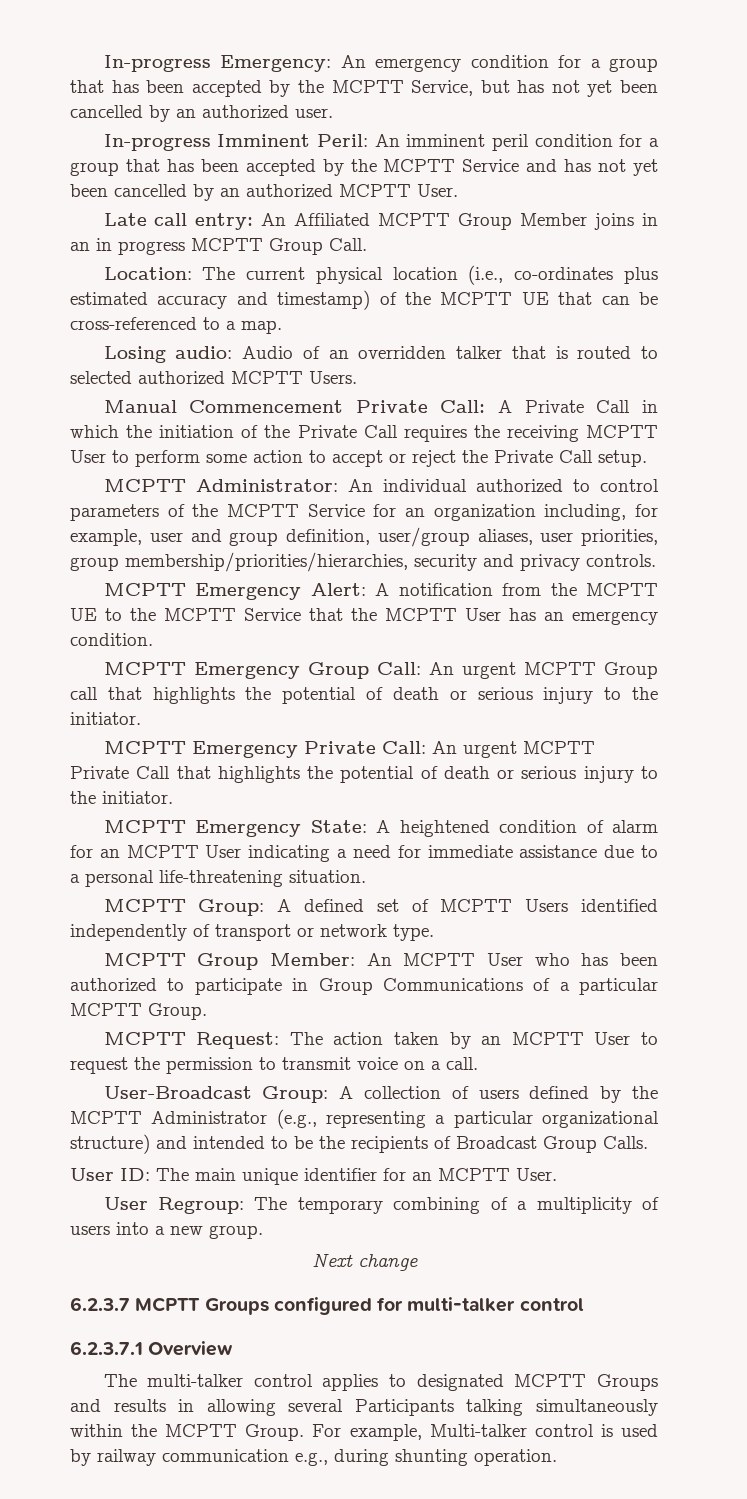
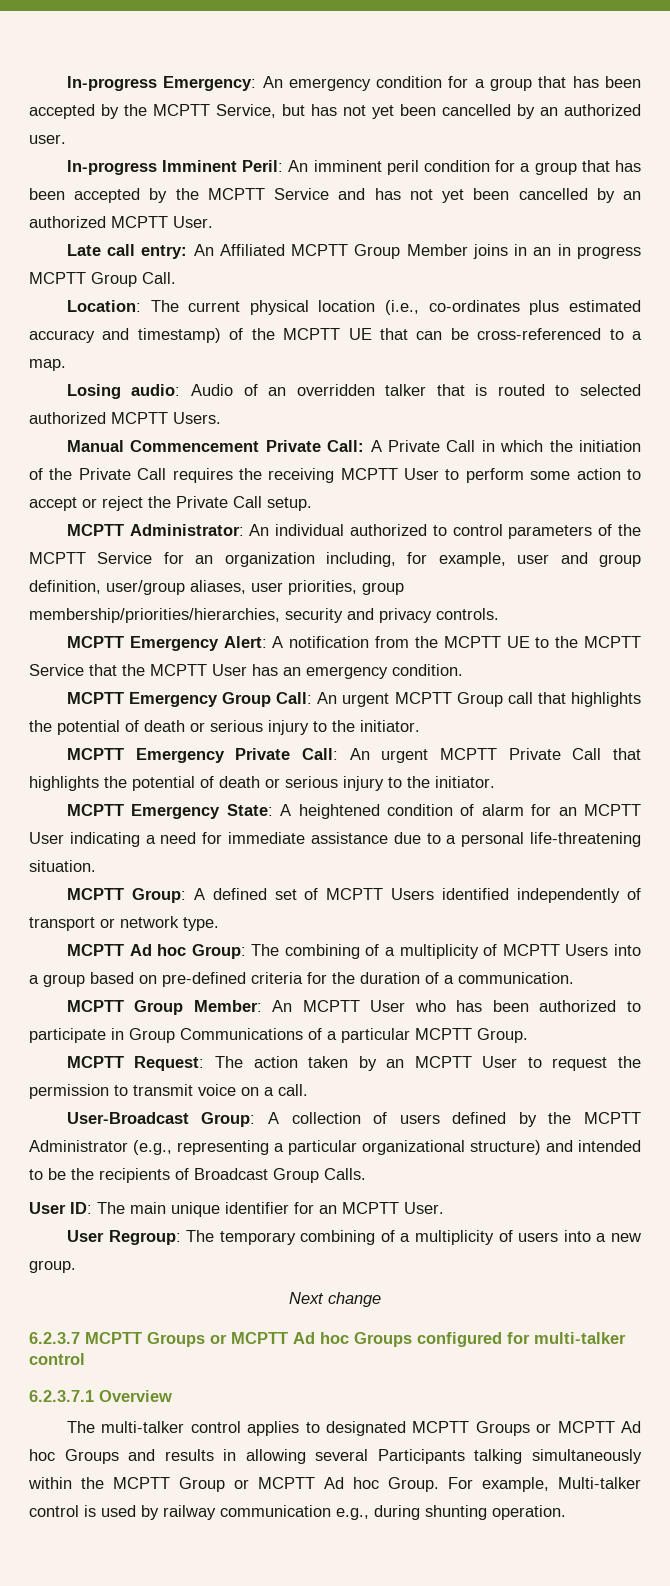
+ MCPTT Ad hoc Group: The combining of a multiplicity of MCPTT Users into a group based on pre-defined criteria for the duration of a communication.
- 6.2.3.7 MCPTT Groups configured for multi-talker control
+ 6.2.3.7 MCPTT Groups or MCPTT Ad hoc Groups configured for multi-talker control
- The multi-talker control applies to designated MCPTT Groups and results in allowing several Participants talking simultaneously within the MCPTT Group.
+ The multi-talker control applies to designated MCPTT Groups or MCPTT Ad hoc Groups and results in allowing several Participants talking simultaneously within the MCPTT Group or MCPTT Ad hoc Group.

